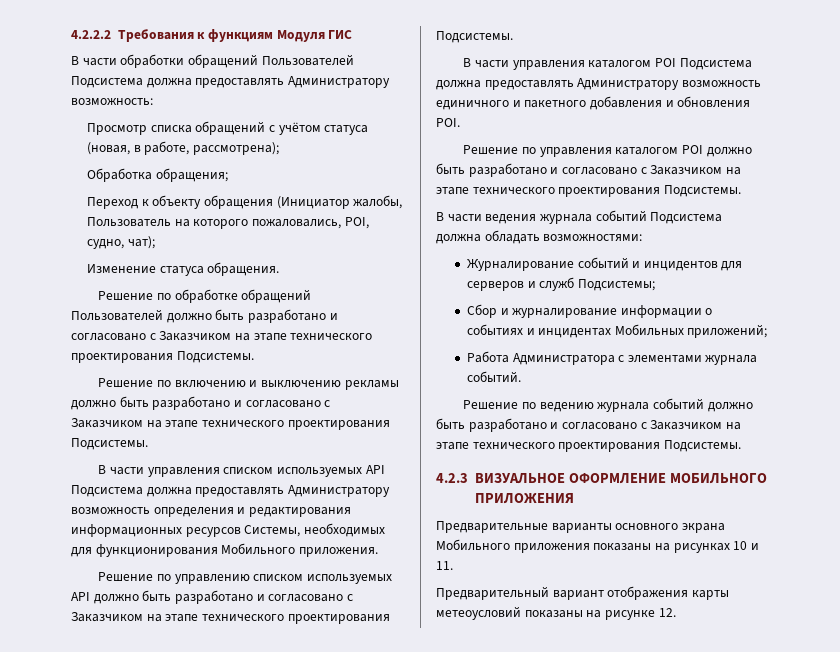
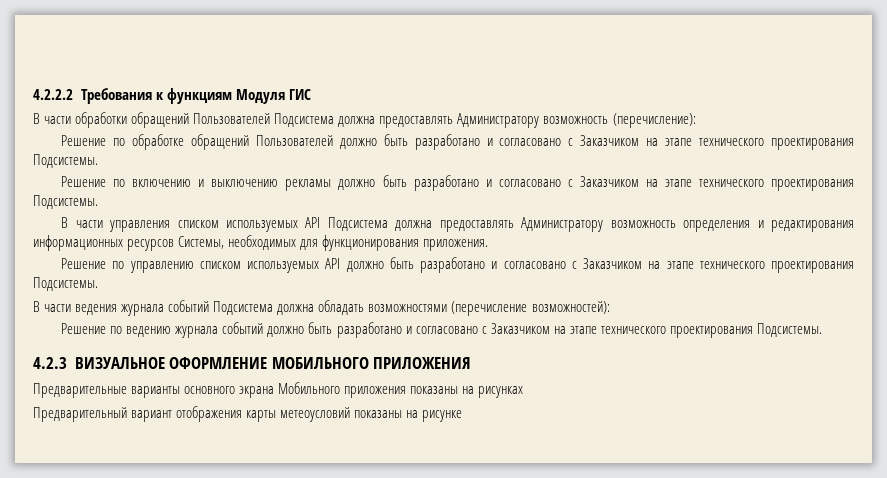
- В части обработки обращений Пользователей Подсистема должна предоставлять Администратору возможность:
- Просмотр списка обращений с учётом статуса (новая, в работе, рассмотрена);
- Обработка обращения;
- Переход к объекту обращения (Инициатор жалобы, Пользователь на которого пожаловались, POI, судно, чат);
- Изменение статуса обращения.
+ В части обработки обращений Пользователей Подсистема должна предоставлять Администратору возможность (перечисление):
- В части управления списком используемых API Подсистема должна предоставлять Администратору возможность определения и редактирования информационных ресурсов Системы, необходимых для функционирования Мобильного приложения.
+ В части управления списком используемых API Подсистема должна предоставлять Администратору возможность определения и редактирования информационных ресурсов Системы, необходимых для функционирования приложения.
- В части управления каталогом POI Подсистема должна предоставлять Администратору возможность единичного и пакетного добавления и обновления POI.
- Решение по управления каталогом POI должно быть разработано и согласовано с Заказчиком на этапе технического проектирования Подсистемы.
- В части ведения журнала событий Подсистема должна обладать возможностями:
- Журналирование событий и инцидентов для серверов и служб Подсистемы;
- Сбор и журналирование информации о событиях и инцидентах Мобильных приложений;
- Работа Администратора с элементами журнала событий.
+ В части ведения журнала событий Подсистема должна обладать возможностями (перечисление возможностей):
- Предварительные варианты основного экрана Мобильного приложения показаны на рисунках 10 и 11.
+ Предварительные варианты основного экрана Мобильного приложения показаны на рисунках
- Предварительный вариант отображения карты метеоусловий показаны на рисунке 12.
+ Предварительный вариант отображения карты метеоусловий показаны на рисунке

